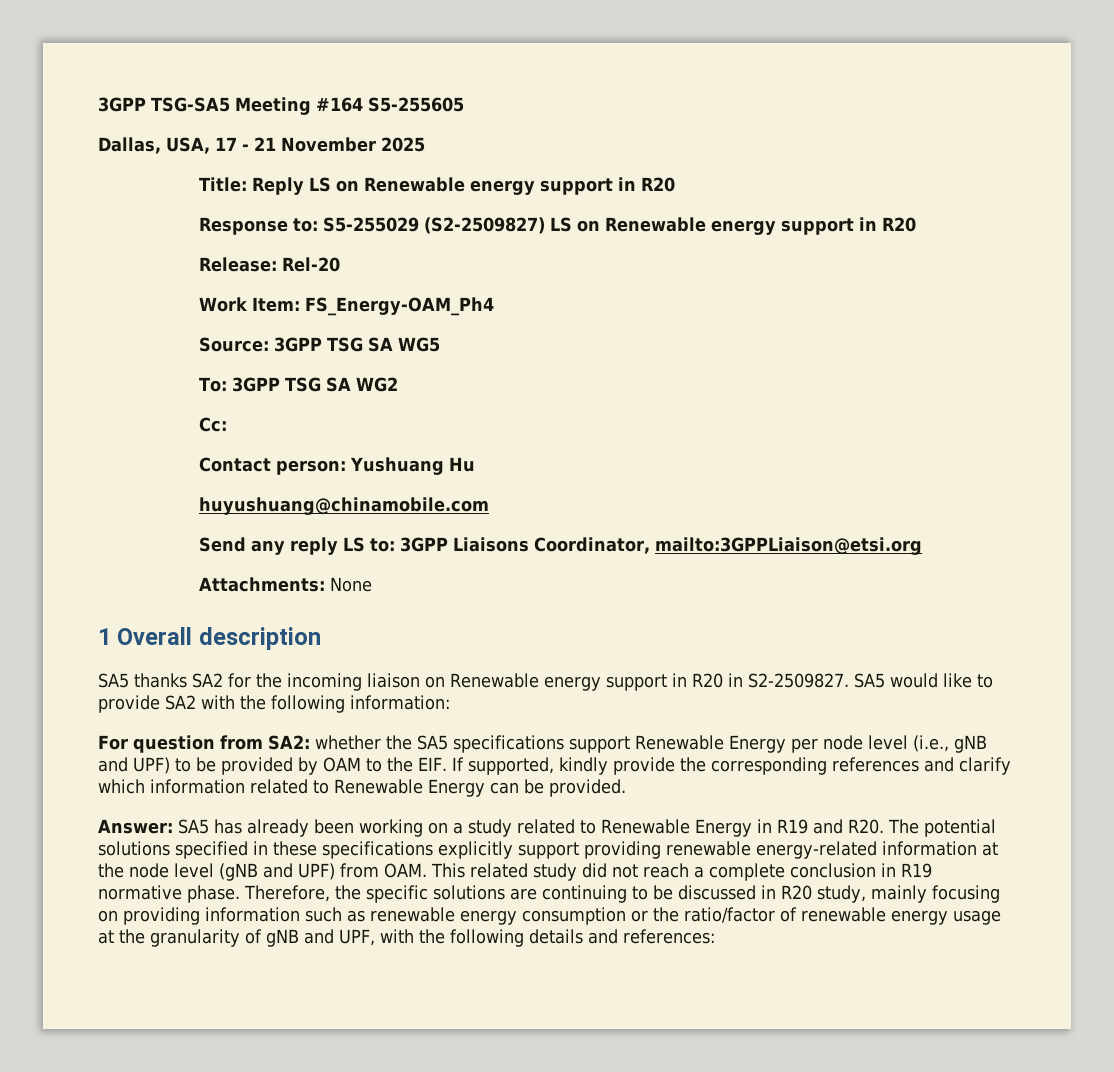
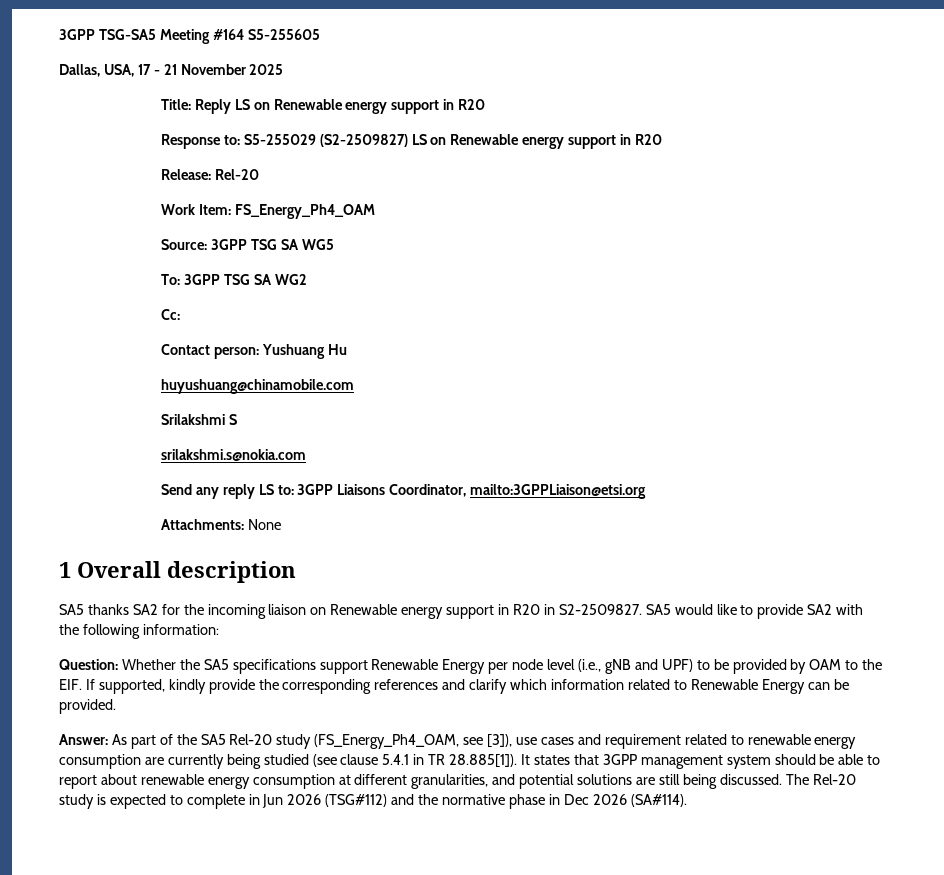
- Work Item: FS_Energy-OAM_Ph4
+ Work Item: FS_Energy_Ph4_OAM
+ Srilakshmi S
+ srilakshmi.s@nokia.com
- For question from SA2: whether the SA5 specifications support Renewable Energy per node level (i.e., gNB and UPF) to be provided by OAM to the EIF. If supported, kindly provide the corresponding references and clarify which information related to Renewable Energy can be provided.
+ Question: Whether the SA5 specifications support Renewable Energy per node level (i.e., gNB and UPF) to be provided by OAM to the EIF. If supported, kindly provide the corresponding references and clarify which information related to Renewable Energy can be provided.
- Answer: SA5 has already been working on a study related to Renewable Energy in R19 and R20. The potential solutions specified in these specifications explicitly support providing renewable energy-related information at the node level (gNB and UPF) from OAM. This related study did not reach a complete conclusion in R19 normative phase. Therefore, the specific solutions are continuing to be discussed in R20 study, mainly focusing on providing information such as renewable energy consumption or the ratio/factor of renewable energy usage at the granularity of gNB and UPF, with the following details and references:
+ Answer: As part of the SA5 Rel-20 study (FS_Energy_Ph4_OAM, see [3]), use cases and requirement related to renewable energy consumption are currently being studied (see clause 5.4.1 in TR 28.885[1]). It states that 3GPP management system should be able to report about renewable energy consumption at different granularities, and potential solutions are still being discussed. The Rel-20 study is expected to complete in Jun 2026 (TSG#112) and the normative phase in Dec 2026 (SA#114).

